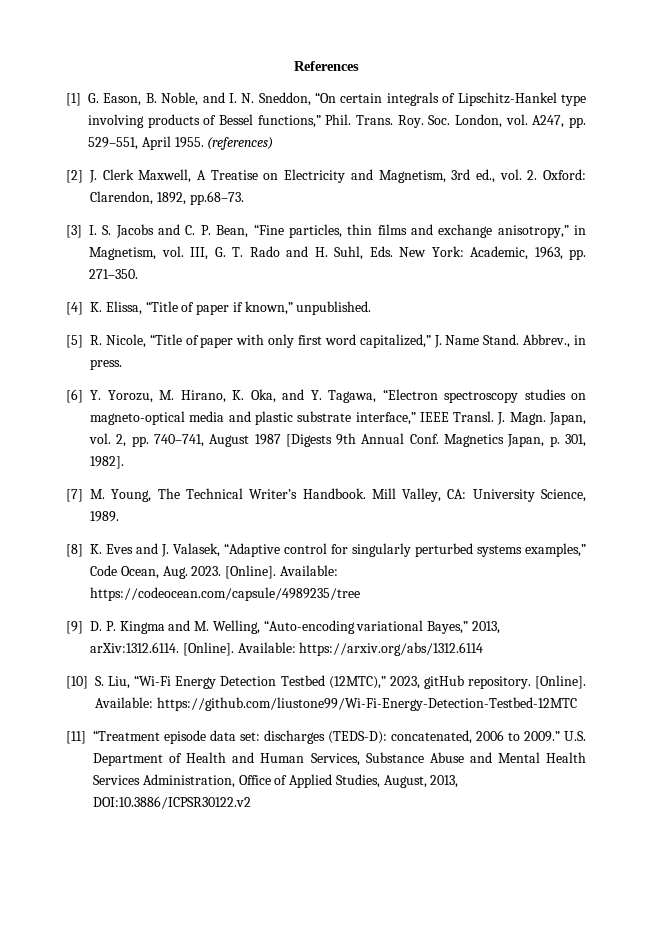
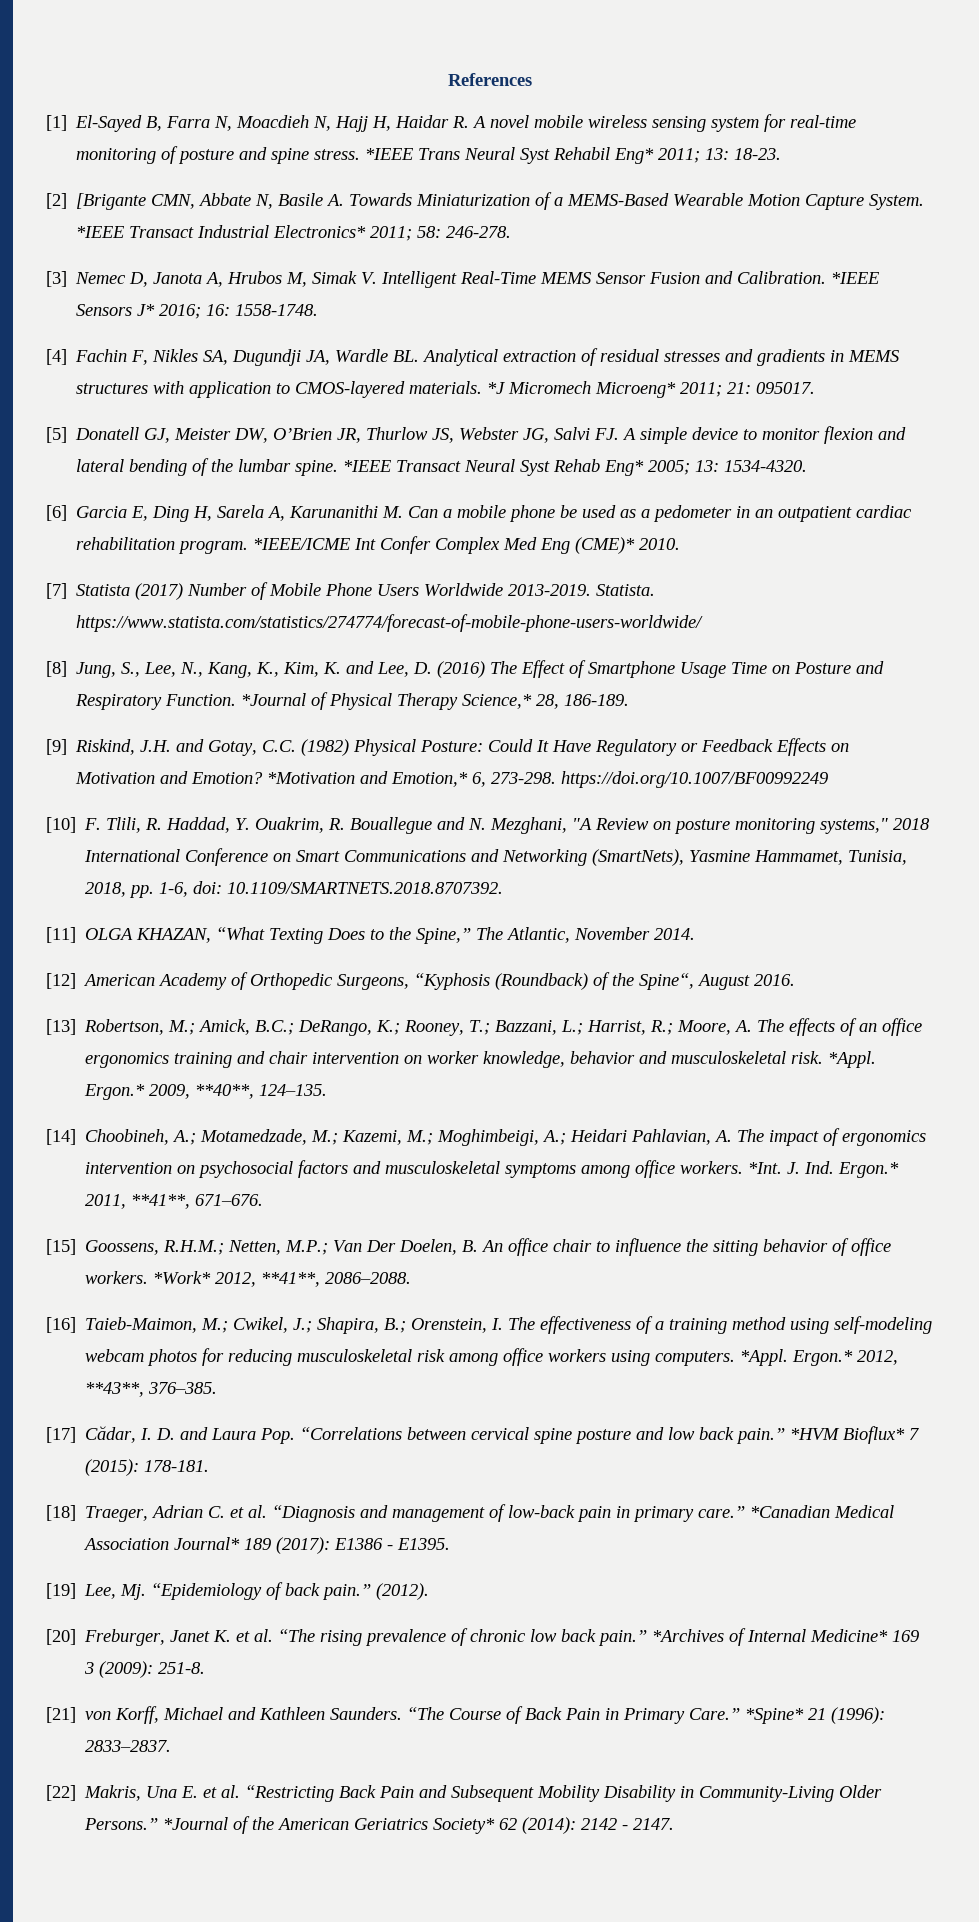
- [1] G. Eason, B. Noble, and I. N. Sneddon, “On certain integrals of Lipschitz-Hankel type involving products of Bessel functions,” Phil. Trans. Roy. Soc. London, vol. A247, pp. 529–551, April 1955. (references)
- [2] J. Clerk Maxwell, A Treatise on Electricity and Magnetism, 3rd ed., vol. 2. Oxford: Clarendon, 1892, pp.68–73.
- [3] I. S. Jacobs and C. P. Bean, “Fine particles, thin films and exchange anisotropy,” in Magnetism, vol. III, G. T. Rado and H. Suhl, Eds. New York: Academic, 1963, pp. 271–350.
- [4] K. Elissa, “Title of paper if known,” unpublished.
- [5] R. Nicole, “Title of paper with only first word capitalized,” J. Name Stand. Abbrev., in press.
- [6] Y. Yorozu, M. Hirano, K. Oka, and Y. Tagawa, “Electron spectroscopy studies on magneto-optical media and plastic substrate interface,” IEEE Transl. J. Magn. Japan, vol. 2, pp. 740–741, August 1987 [Digests 9th Annual Conf. Magnetics Japan, p. 301, 1982].
- [7] M. Young, The Technical Writer’s Handbook. Mill Valley, CA: University Science, 1989.
- [8] K. Eves and J. Valasek, “Adaptive control for singularly perturbed systems examples,” Code Ocean, Aug. 2023. [Online]. Available: https://codeocean.com/capsule/4989235/tree
- [9] D. P. Kingma and M. Welling, “Auto-encoding variational Bayes,” 2013, arXiv:1312.6114. [Online]. Available: https://arxiv.org/abs/1312.6114
- [10] S. Liu, “Wi-Fi Energy Detection Testbed (12MTC),” 2023, gitHub repository. [Online]. Available: https://github.com/liustone99/Wi-Fi-Energy-Detection-Testbed-12MTC
- [11] “Treatment episode data set: discharges (TEDS-D): concatenated, 2006 to 2009.” U.S. Department of Health and Human Services, Substance Abuse and Mental Health Services Administration, Office of Applied Studies, August, 2013, DOI:10.3886/ICPSR30122.v2
+ [1] El-Sayed B, Farra N, Moacdieh N, Hajj H, Haidar R. A novel mobile wireless sensing system for real-time monitoring of posture and spine stress. *IEEE Trans Neural Syst Rehabil Eng* 2011; 13: 18-23.
+ [2] [Brigante CMN, Abbate N, Basile A. Towards Miniaturization of a MEMS-Based Wearable Motion Capture System. *IEEE Transact Industrial Electronics* 2011; 58: 246-278.
+ [3] Nemec D, Janota A, Hrubos M, Simak V. Intelligent Real-Time MEMS Sensor Fusion and Calibration. *IEEE Sensors J* 2016; 16: 1558-1748.
+ [4] Fachin F, Nikles SA, Dugundji JA, Wardle BL. Analytical extraction of residual stresses and gradients in MEMS structures with application to CMOS-layered materials. *J Micromech Microeng* 2011; 21: 095017.
+ [5] Donatell GJ, Meister DW, O’Brien JR, Thurlow JS, Webster JG, Salvi FJ. A simple device to monitor flexion and lateral bending of the lumbar spine. *IEEE Transact Neural Syst Rehab Eng* 2005; 13: 1534-4320.
+ [6] Garcia E, Ding H, Sarela A, Karunanithi M. Can a mobile phone be used as a pedometer in an outpatient cardiac rehabilitation program. *IEEE/ICME Int Confer Complex Med Eng (CME)* 2010.
+ [7] Statista (2017) Number of Mobile Phone Users Worldwide 2013-2019. Statista. https://www.statista.com/statistics/274774/forecast-of-mobile-phone-users-worldwide/
+ [8] Jung, S., Lee, N., Kang, K., Kim, K. and Lee, D. (2016) The Effect of Smartphone Usage Time on Posture and Respiratory Function. *Journal of Physical Therapy Science,* 28, 186-189.
+ [9] Riskind, J.H. and Gotay, C.C. (1982) Physical Posture: Could It Have Regulatory or Feedback Effects on Motivation and Emotion? *Motivation and Emotion,* 6, 273-298. https://doi.org/10.1007/BF00992249
+ [10] F. Tlili, R. Haddad, Y. Ouakrim, R. Bouallegue and N. Mezghani, "A Review on posture monitoring systems," 2018 International Conference on Smart Communications and Networking (SmartNets), Yasmine Hammamet, Tunisia, 2018, pp. 1-6, doi: 10.1109/SMARTNETS.2018.8707392.
+ [11] OLGA KHAZAN, “What Texting Does to the Spine,” The Atlantic, November 2014.
+ [12] American Academy of Orthopedic Surgeons, “Kyphosis (Roundback) of the Spine“, August 2016.
+ [13] Robertson, M.; Amick, B.C.; DeRango, K.; Rooney, T.; Bazzani, L.; Harrist, R.; Moore, A. The effects of an office ergonomics training and chair intervention on worker knowledge, behavior and musculoskeletal risk. *Appl. Ergon.* 2009, **40**, 124–135.
+ [14] Choobineh, A.; Motamedzade, M.; Kazemi, M.; Moghimbeigi, A.; Heidari Pahlavian, A. The impact of ergonomics intervention on psychosocial factors and musculoskeletal symptoms among office workers. *Int. J. Ind. Ergon.* 2011, **41**, 671–676.
+ [15] Goossens, R.H.M.; Netten, M.P.; Van Der Doelen, B. An office chair to influence the sitting behavior of office workers. *Work* 2012, **41**, 2086–2088.
+ [16] Taieb-Maimon, M.; Cwikel, J.; Shapira, B.; Orenstein, I. The effectiveness of a training method using self-modeling webcam photos for reducing musculoskeletal risk among office workers using computers. *Appl. Ergon.* 2012, **43**, 376–385.
+ [17] Cădar, I. D. and Laura Pop. “Correlations between cervical spine posture and low back pain.” *HVM Bioflux* 7 (2015): 178-181.
+ [18] Traeger, Adrian C. et al. “Diagnosis and management of low-back pain in primary care.” *Canadian Medical Association Journal* 189 (2017): E1386 - E1395.
+ [19] Lee, Mj. “Epidemiology of back pain.” (2012).
+ [20] Freburger, Janet K. et al. “The rising prevalence of chronic low back pain.” *Archives of Internal Medicine* 169 3 (2009): 251-8.
+ [21] von Korff, Michael and Kathleen Saunders. “The Course of Back Pain in Primary Care.” *Spine* 21 (1996): 2833–2837.
+ [22] Makris, Una E. et al. “Restricting Back Pain and Subsequent Mobility Disability in Community‐Living Older Persons.” *Journal of the American Geriatrics Society* 62 (2014): 2142 - 2147.

